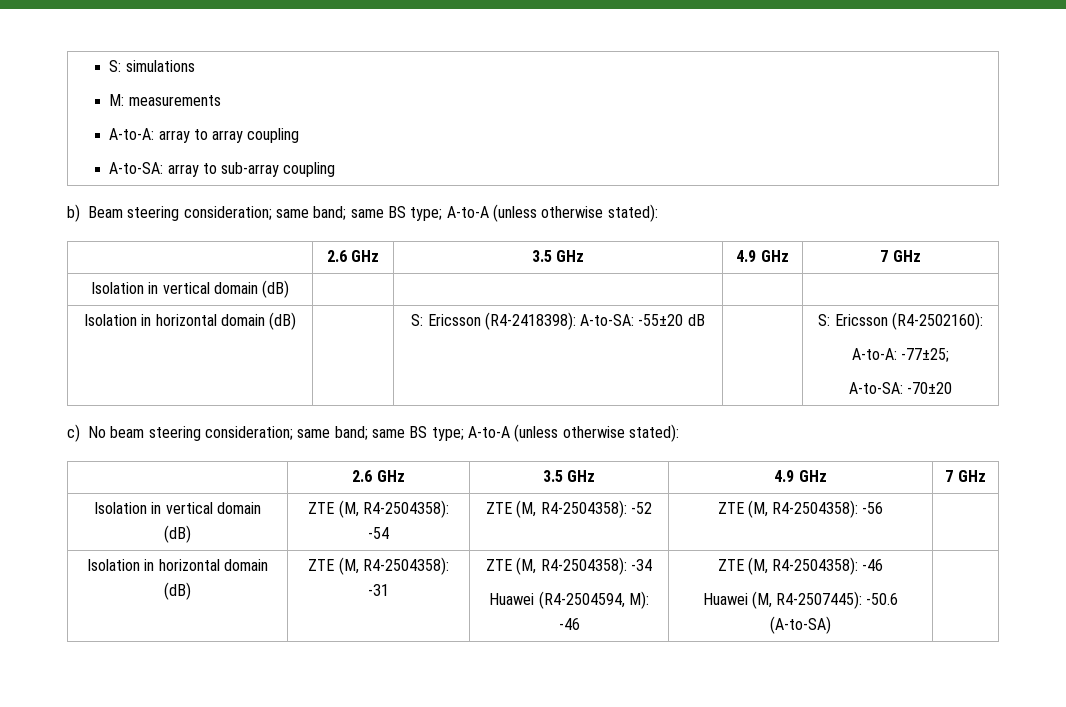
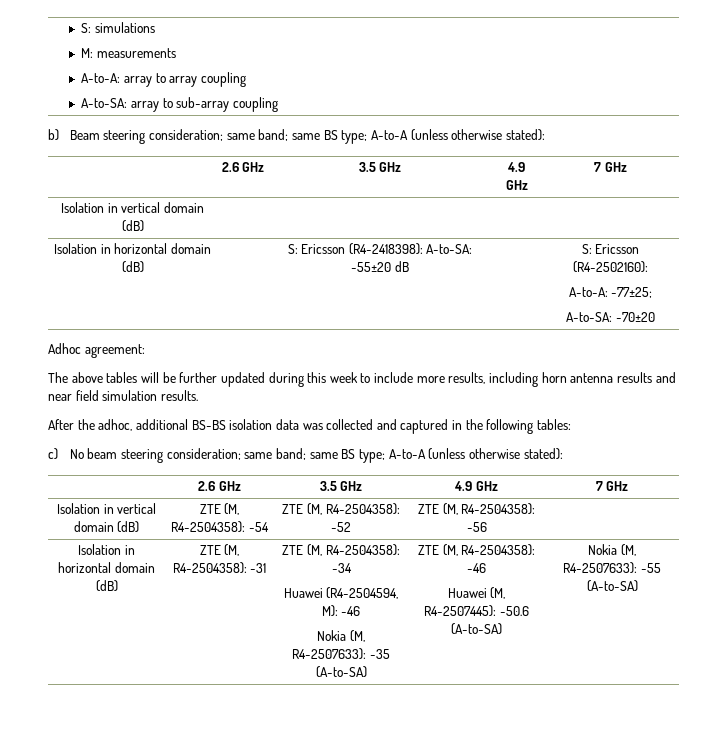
+ Adhoc agreement:
+ The above tables will be further updated during this week to include more results, including horn antenna results and near field simulation results.
+ After the adhoc, additional BS-BS isolation data was collected and captured in the following tables:
  Isolation in horizontal domain (dB) | ZTE (M, R4-2504358): -31 | ZTE (M, R4-2504358): -34
- Huawei (R4-2504594, M): -46 | ZTE (M, R4-2504358): -46
- Huawei (M, R4-2507445): -50.6 (A-to-SA) |
+ Huawei (R4-2504594, M): -46
+ Nokia (M, R4-2507633): -35 (A-to-SA) | ZTE (M, R4-2504358): -46
+ Huawei (M, R4-2507445): -50.6 (A-to-SA) | Nokia (M, R4-2507633): -55 (A-to-SA)

